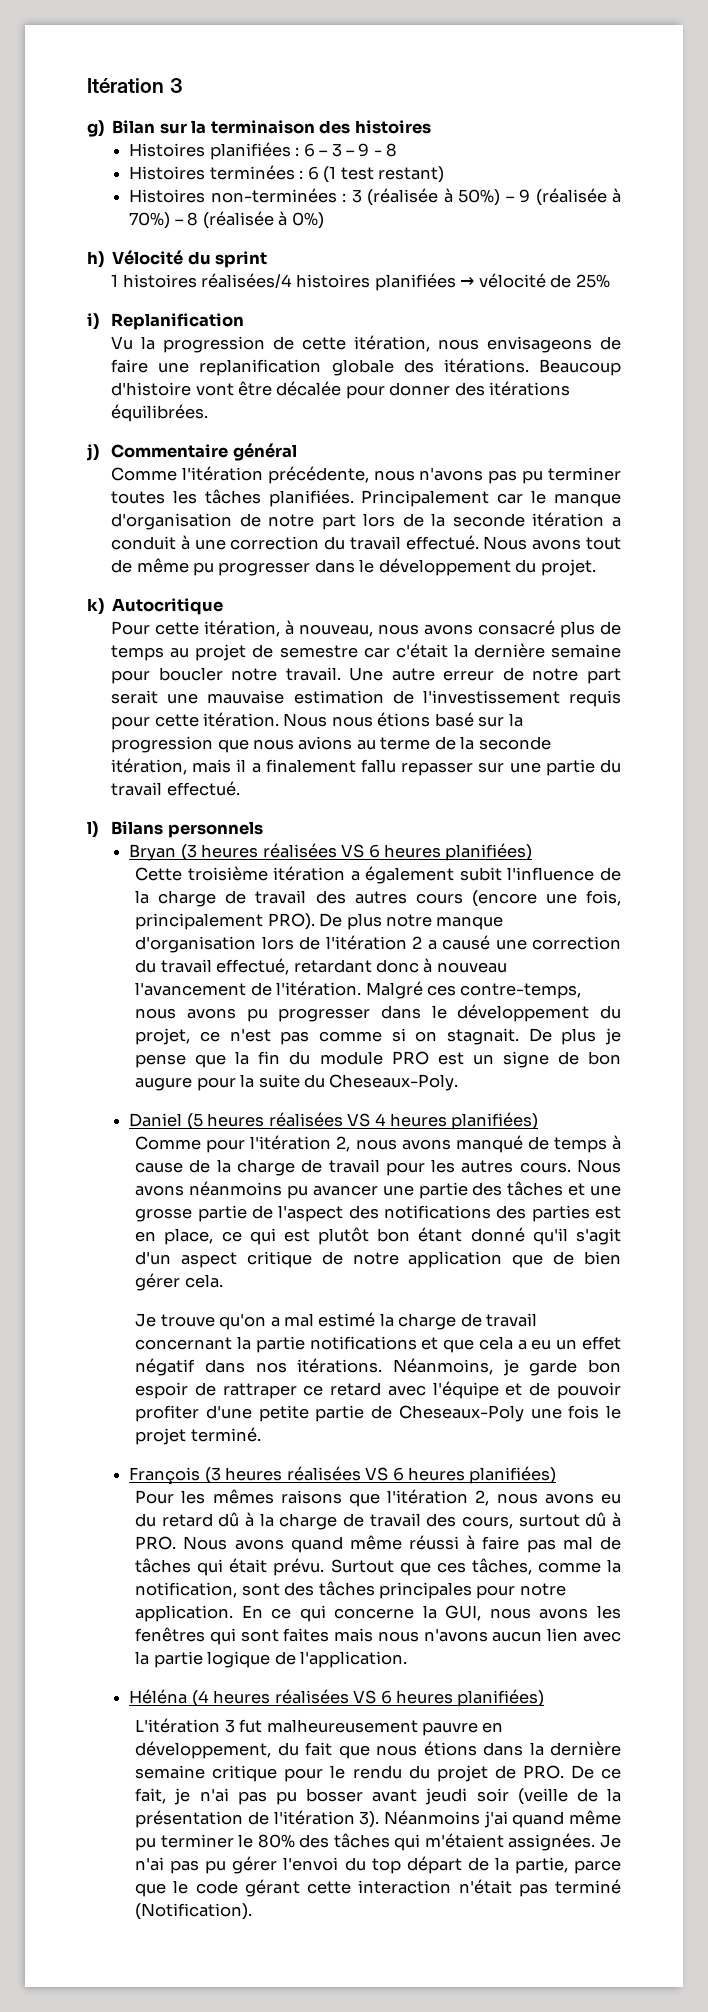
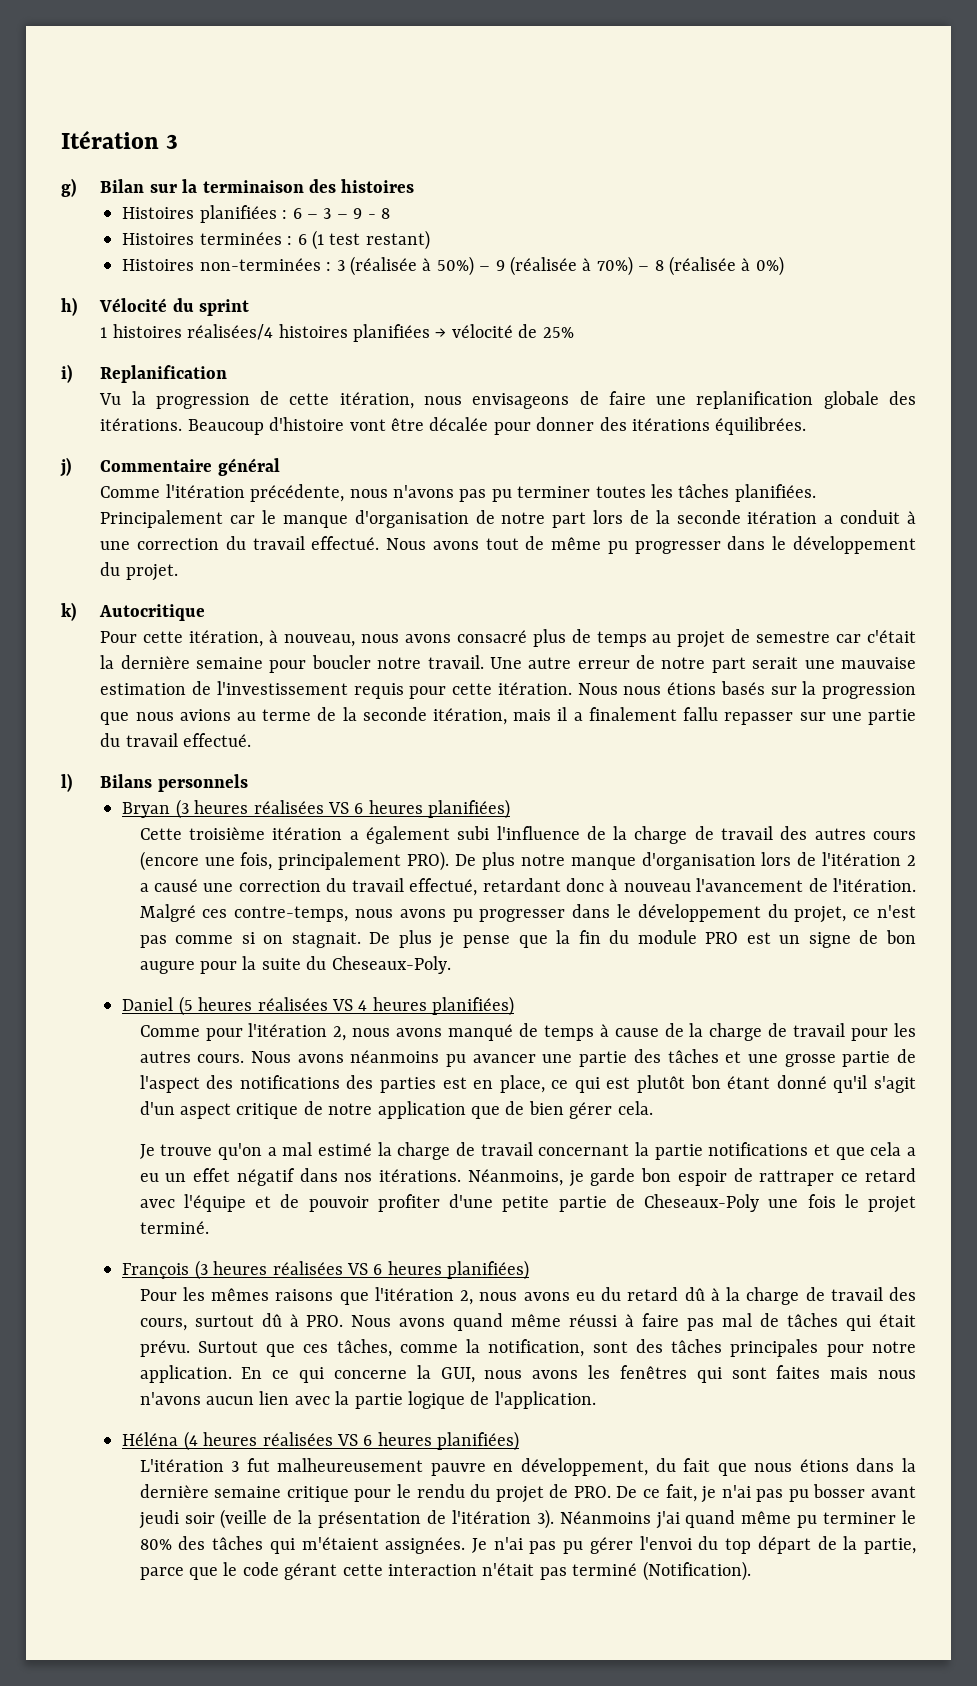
- Nous nous étions basé sur la progression que nous avions au terme de la seconde itération, mais il a finalement fallu repasser sur une partie du travail effectué.
+ Nous nous étions basés sur la progression que nous avions au terme de la seconde itération, mais il a finalement fallu repasser sur une partie du travail effectué.
- Cette troisième itération a également subit l'influence de la charge de travail des autres cours (encore une fois, principalement PRO).
+ Cette troisième itération a également subi l'influence de la charge de travail des autres cours (encore une fois, principalement PRO).

